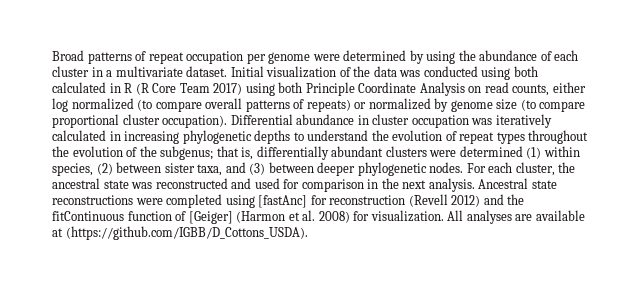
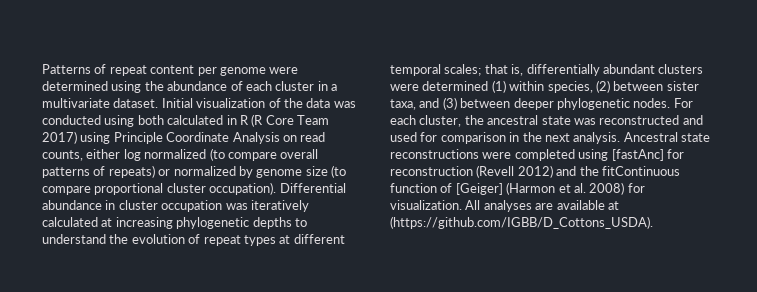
- Broad patterns of repeat occupation per genome were determined by using the abundance of each cluster in a multivariate dataset.
+ Patterns of repeat content per genome were determined using the abundance of each cluster in a multivariate dataset.
- Initial visualization of the data was conducted using both calculated in R (R Core Team 2017) using both Principle Coordinate Analysis on read counts, either log normalized (to compare overall patterns of repeats) or normalized by genome size (to compare proportional cluster occupation).
+ Initial visualization of the data was conducted using both calculated in R (R Core Team 2017) using Principle Coordinate Analysis on read counts, either log normalized (to compare overall patterns of repeats) or normalized by genome size (to compare proportional cluster occupation).
- Differential abundance in cluster occupation was iteratively calculated in increasing phylogenetic depths to understand the evolution of repeat types throughout the evolution of the subgenus; that is, differentially abundant clusters were determined (1) within species, (2) between sister taxa, and (3) between deeper phylogenetic nodes.
+ Differential abundance in cluster occupation was iteratively calculated at increasing phylogenetic depths to understand the evolution of repeat types at different temporal scales; that is, differentially abundant clusters were determined (1) within species, (2) between sister taxa, and (3) between deeper phylogenetic nodes.

